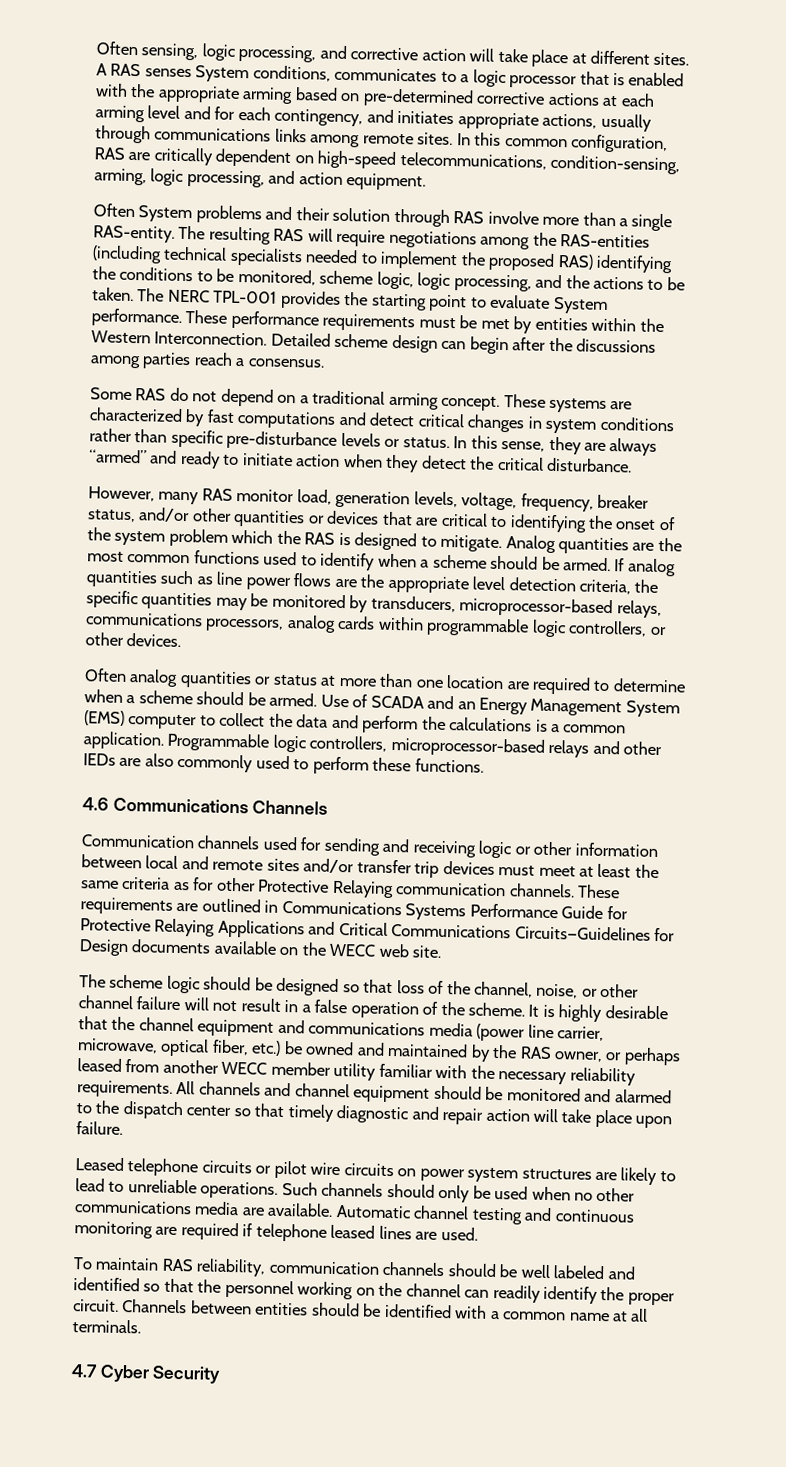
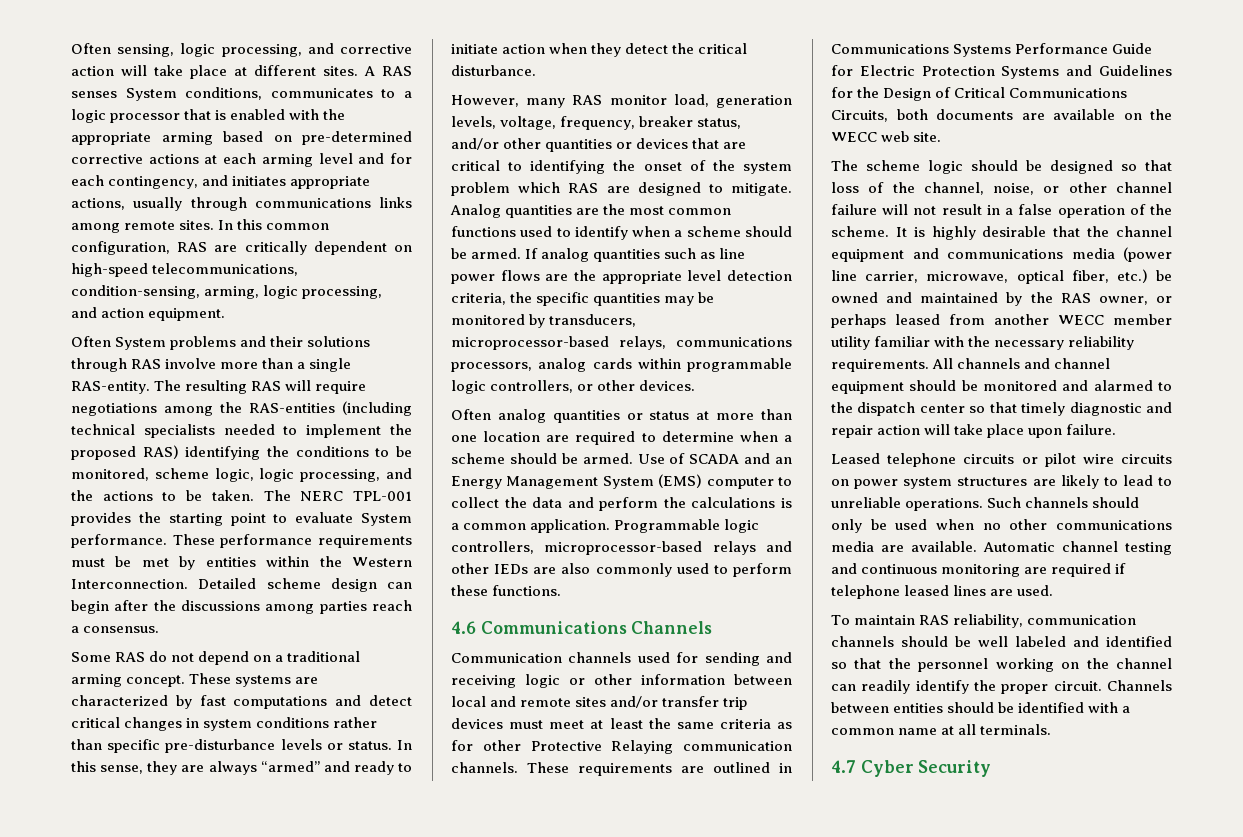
- Often System problems and their solution through RAS involve more than a single RAS-entity.
+ Often System problems and their solutions through RAS involve more than a single RAS-entity.
- However, many RAS monitor load, generation levels, voltage, frequency, breaker status, and/or other quantities or devices that are critical to identifying the onset of the system problem which the RAS is designed to mitigate.
+ However, many RAS monitor load, generation levels, voltage, frequency, breaker status, and/or other quantities or devices that are critical to identifying the onset of the system problem which RAS are designed to mitigate.
- These requirements are outlined in Communications Systems Performance Guide for Protective Relaying Applications and Critical Communications Circuits—Guidelines for Design documents available on the WECC web site.
+ These requirements are outlined in Communications Systems Performance Guide for Electric Protection Systems and Guidelines for the Design of Critical Communications Circuits, both documents are available on the WECC web site.

